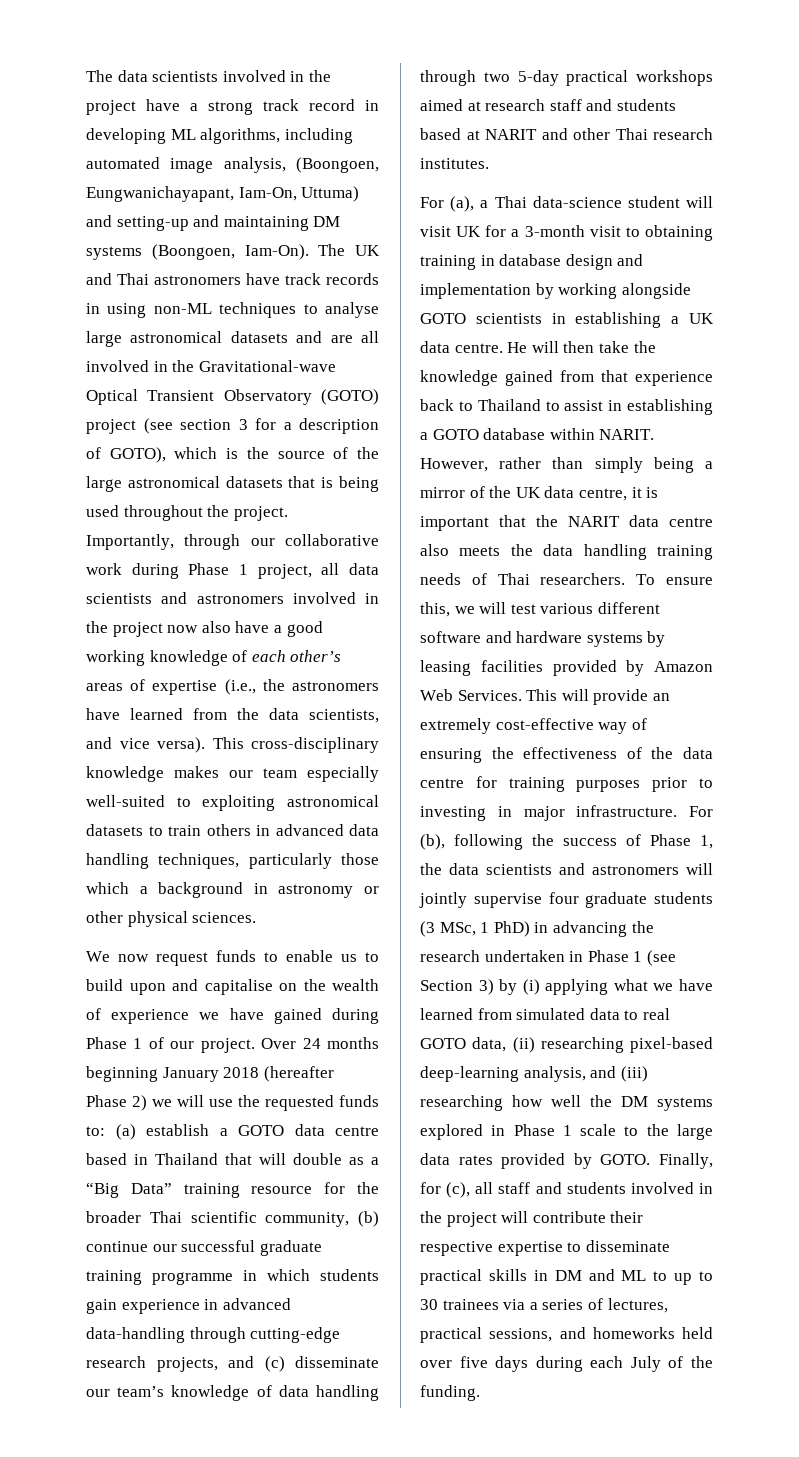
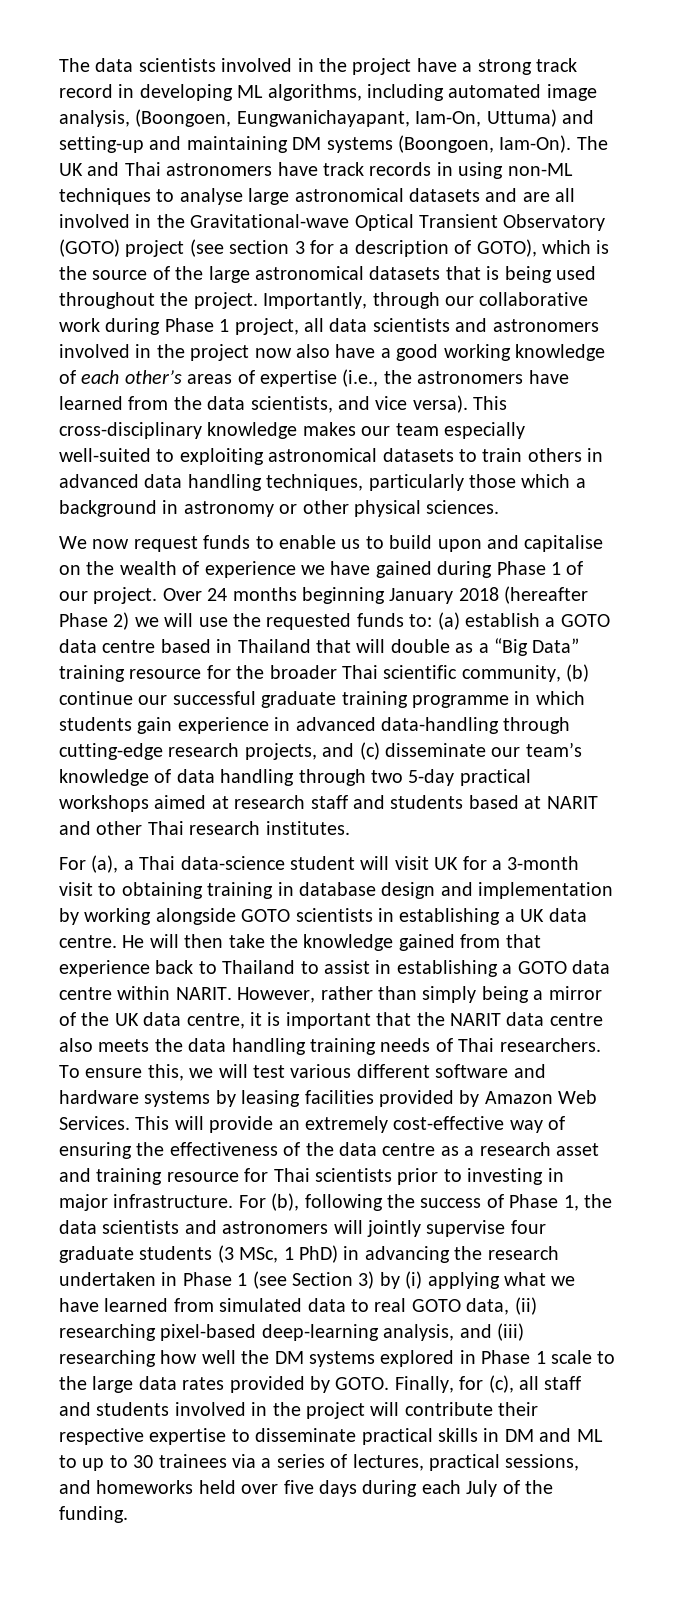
- He will then take the knowledge gained from that experience back to Thailand to assist in establishing a GOTO database within NARIT.
+ He will then take the knowledge gained from that experience back to Thailand to assist in establishing a GOTO data centre within NARIT.
- This will provide an extremely cost-effective way of ensuring the effectiveness of the data centre for training purposes prior to investing in major infrastructure.
+ This will provide an extremely cost-effective way of ensuring the effectiveness of the data centre as a research asset and training resource for Thai scientists prior to investing in major infrastructure.

